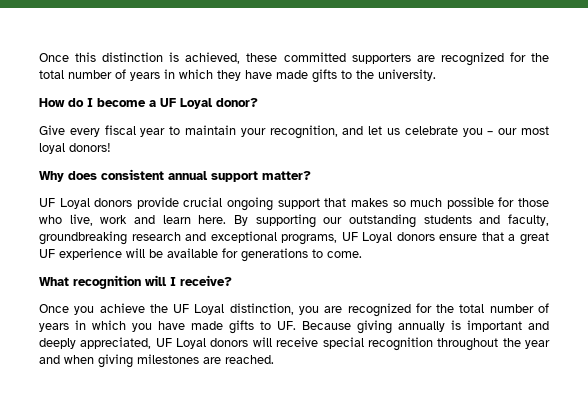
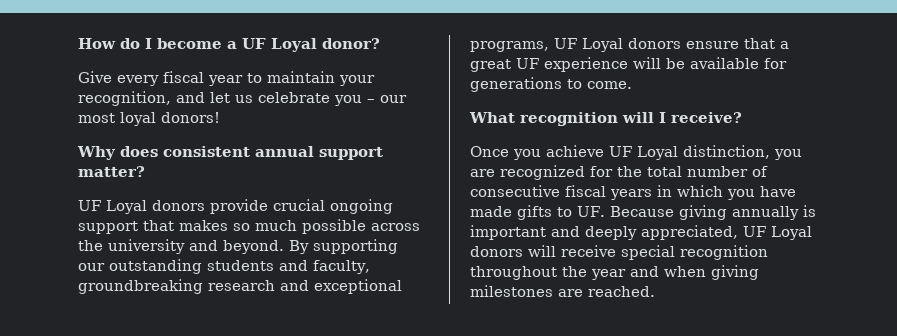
- Once this distinction is achieved, these committed supporters are recognized for the total number of years in which they have made gifts to the university.
- UF Loyal donors provide crucial ongoing support that makes so much possible for those who live, work and learn here.
+ UF Loyal donors provide crucial ongoing support that makes so much possible across the university and beyond.
- Once you achieve the UF Loyal distinction, you are recognized for the total number of years in which you have made gifts to UF. Because giving annually is important and deeply appreciated, UF Loyal donors will receive special recognition throughout the year and when giving milestones are reached.
+ Once you achieve UF Loyal distinction, you are recognized for the total number of consecutive fiscal years in which you have made gifts to UF. Because giving annually is important and deeply appreciated, UF Loyal donors will receive special recognition throughout the year and when giving milestones are reached.

